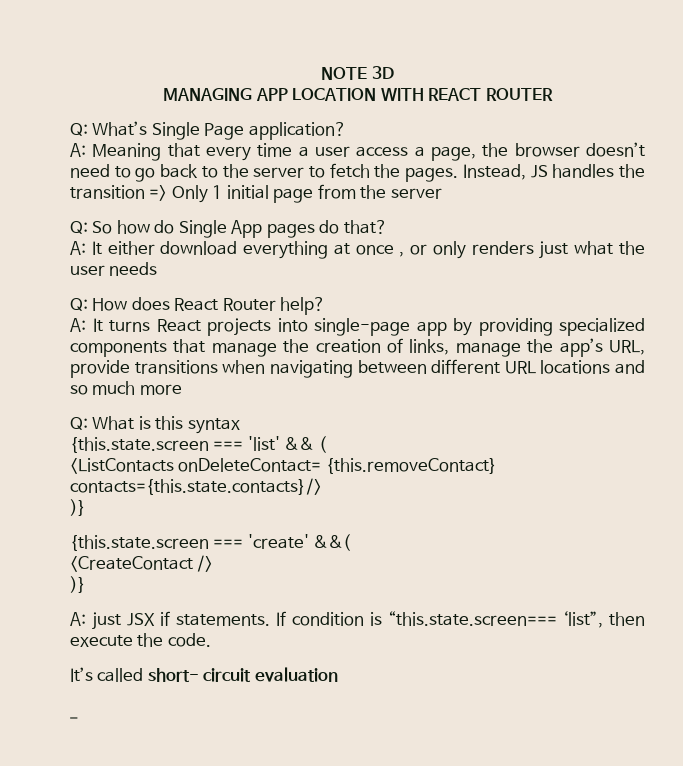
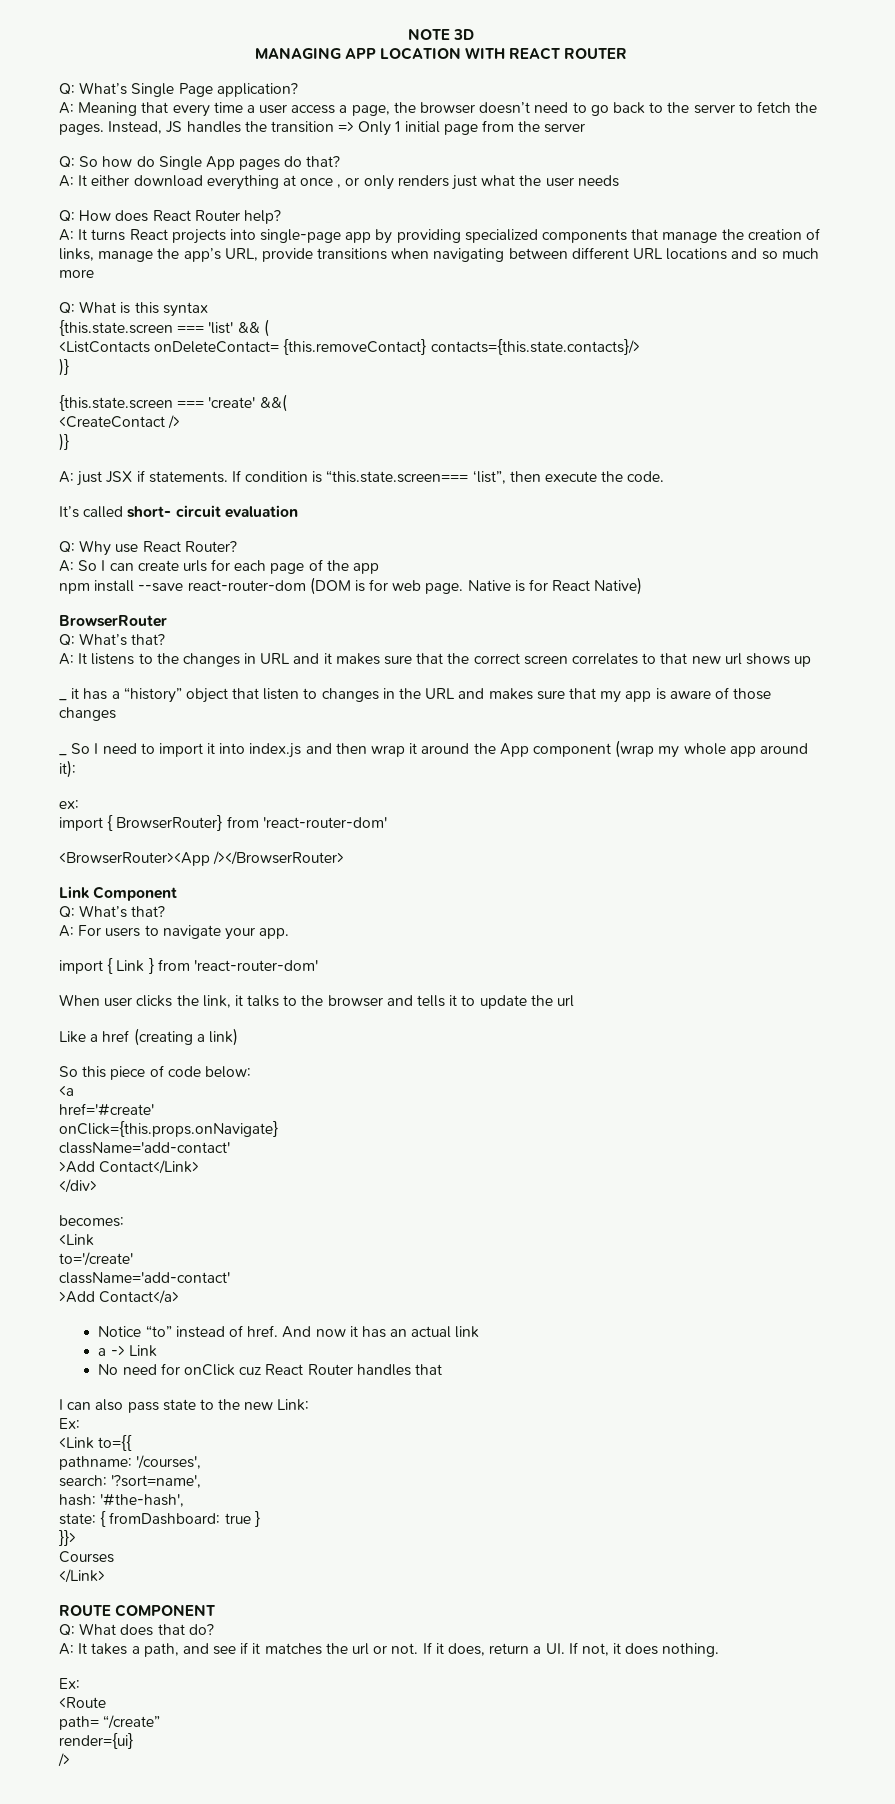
- _
+ Q: Why use React Router?
+ A: So I can create urls for each page of the app
+ npm install --save react-router-dom (DOM is for web page. Native is for React Native)
+ BrowserRouter
+ Q: What’s that?
+ A: It listens to the changes in URL and it makes sure that the correct screen correlates to that new url shows up
+ _ it has a “history” object that listen to changes in the URL and makes sure that my app is aware of those changes
+ _ So I need to import it into index.js and then wrap it around the App component (wrap my whole app around it):
+ ex:
+ import { BrowserRouter} from 'react-router-dom'
+ <BrowserRouter><App /></BrowserRouter>
+ Link Component
+ Q: What’s that?
+ A: For users to navigate your app.
+ import { Link } from 'react-router-dom'
+ When user clicks the link, it talks to the browser and tells it to update the url
+ Like a href (creating a link)
+ So this piece of code below:
+ <a
+ href='#create'
+ onClick={this.props.onNavigate}
+ className='add-contact'
+ >Add Contact</Link>
+ </div>
+ becomes:
+ <Link
+ to='/create'
+ className='add-contact'
+ >Add Contact</a>
+ Notice “to” instead of href. And now it has an actual link
+ a -> Link
+ No need for onClick cuz React Router handles that
+ I can also pass state to the new Link:
+ Ex:
+ <Link to={{
+ pathname: '/courses',
+ search: '?sort=name',
+ hash: '#the-hash',
+ state: { fromDashboard: true }
+ }}>
+ Courses
+ </Link>
+ ROUTE COMPONENT
+ Q: What does that do?
+ A: It takes a path, and see if it matches the url or not. If it does, return a UI. If not, it does nothing.
+ Ex:
+ <Route
+ path= “/create”
+ render={ui}
+ />

